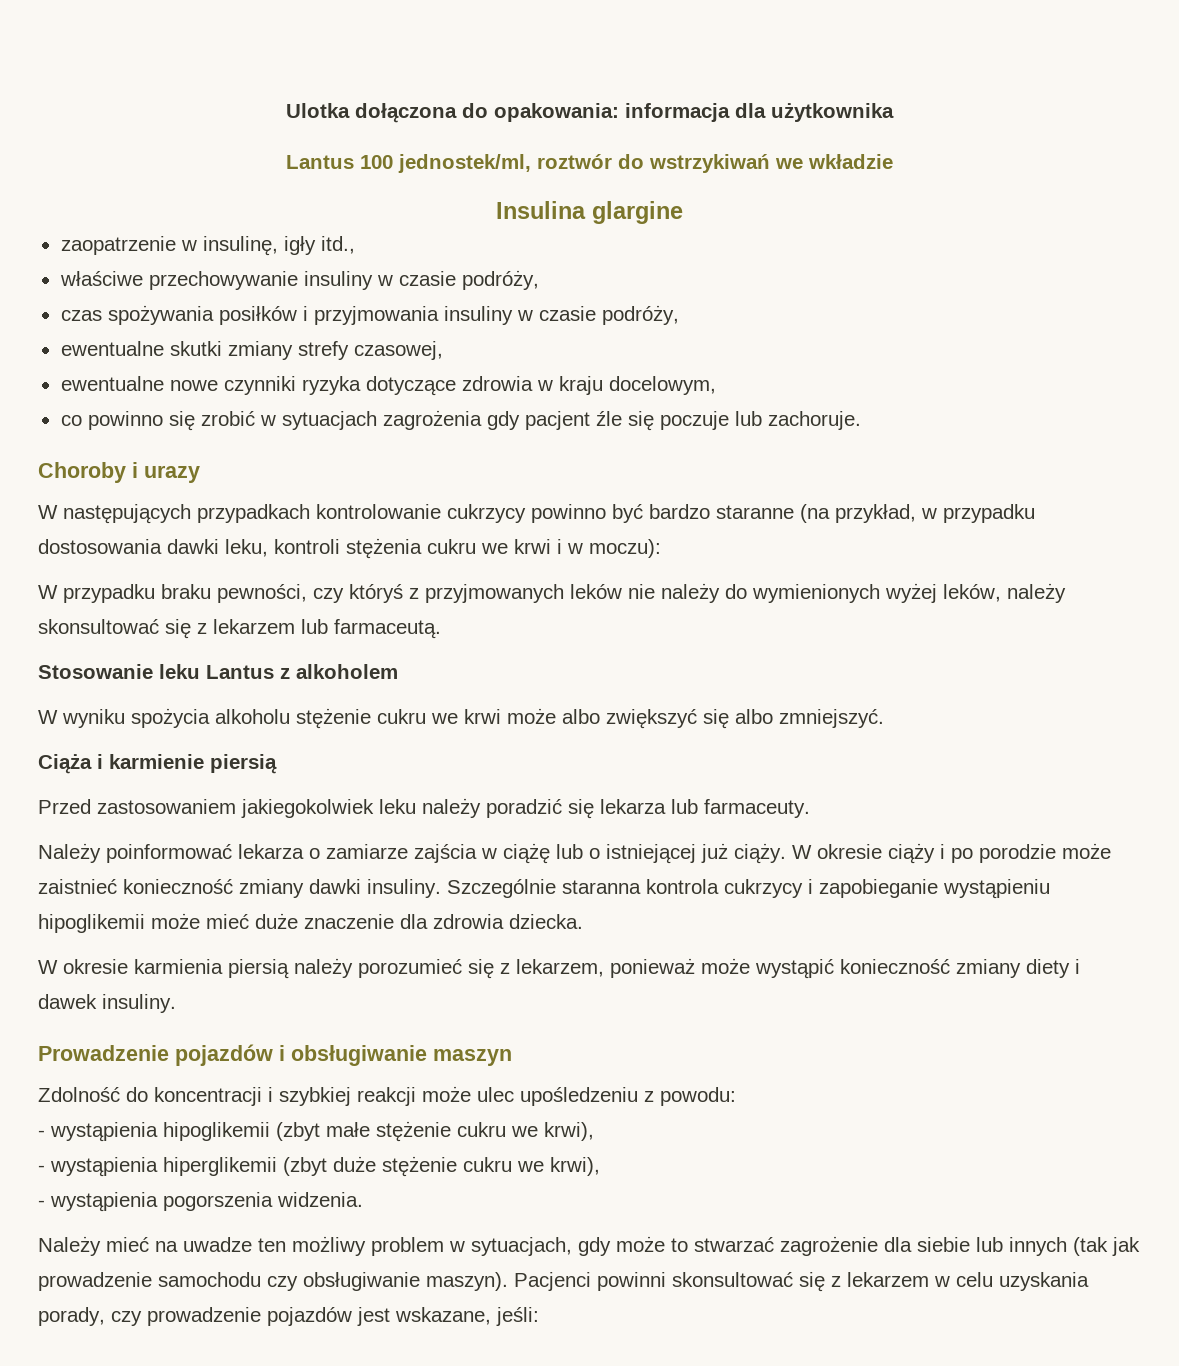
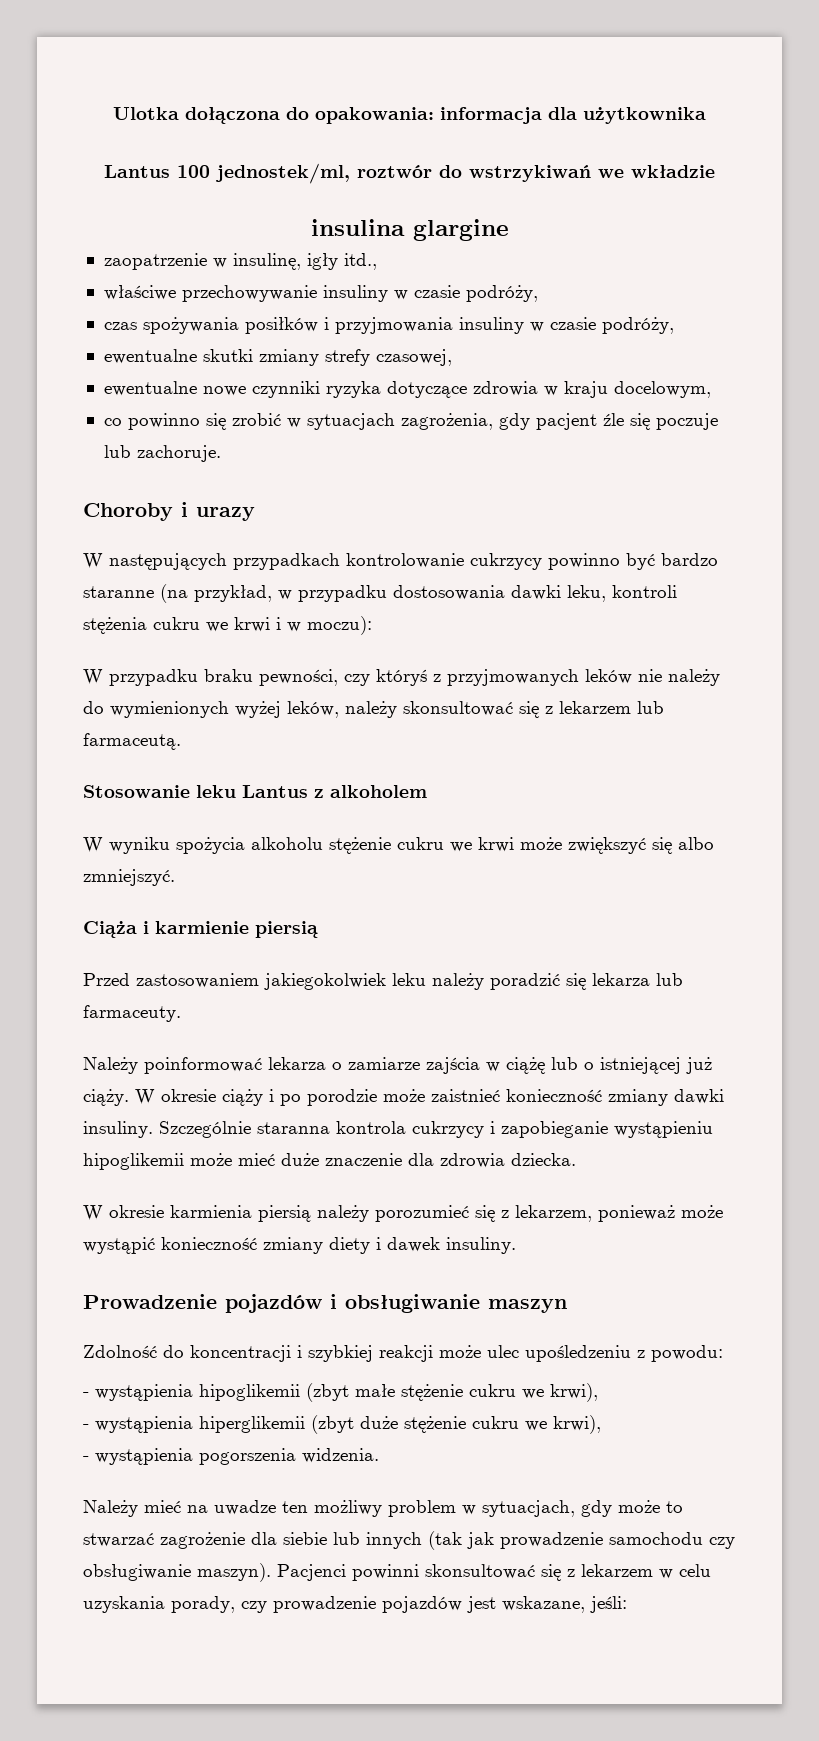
- Insulina glargine
+ insulina glargine
- co powinno się zrobić w sytuacjach zagrożenia gdy pacjent źle się poczuje lub zachoruje.
+ co powinno się zrobić w sytuacjach zagrożenia, gdy pacjent źle się poczuje lub zachoruje.
- W wyniku spożycia alkoholu stężenie cukru we krwi może albo zwiększyć się albo zmniejszyć.
+ W wyniku spożycia alkoholu stężenie cukru we krwi może zwiększyć się albo zmniejszyć.

